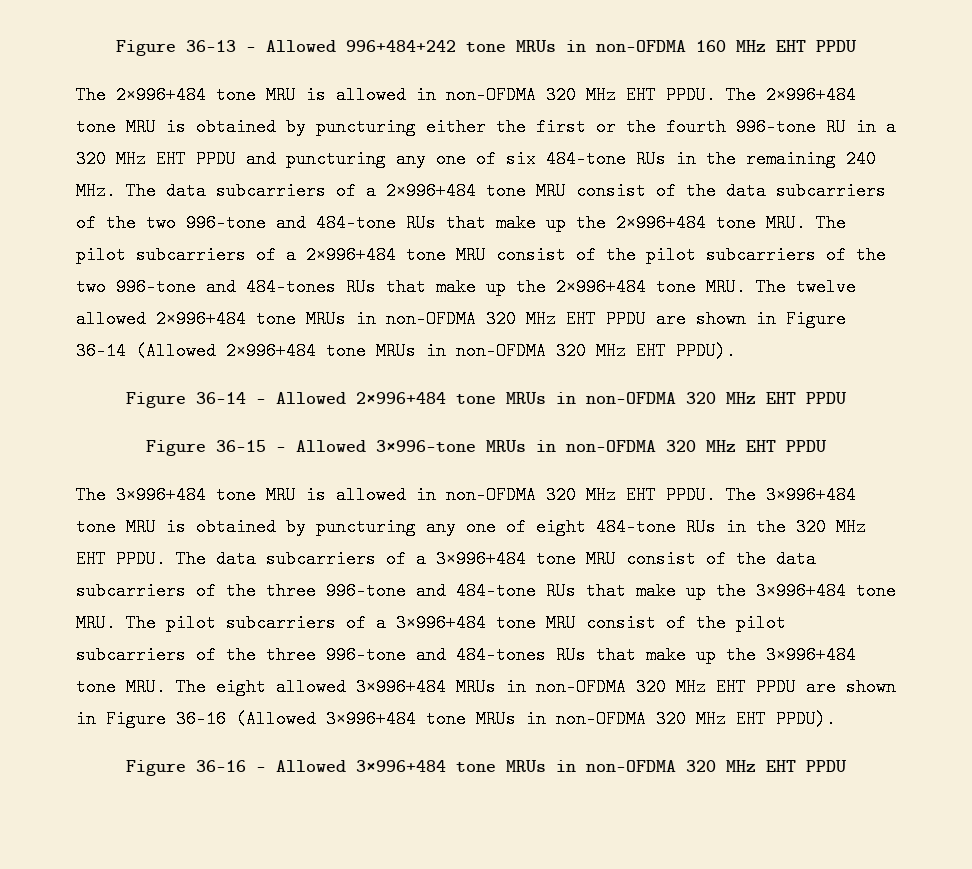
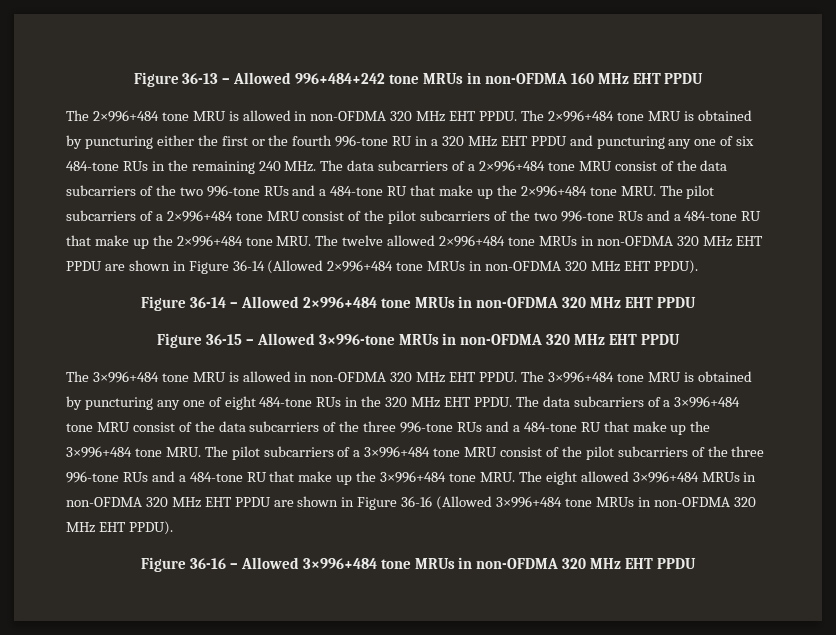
- The 2×996+484 tone MRU is obtained by puncturing either the first or the fourth 996-tone RU in a 320 MHz EHT PPDU and puncturing any one of six 484-tone RUs in the remaining 240 MHz. The data subcarriers of a 2×996+484 tone MRU consist of the data subcarriers of the two 996-tone and 484-tone RUs that make up the 2×996+484 tone MRU. The pilot subcarriers of a 2×996+484 tone MRU consist of the pilot subcarriers of the two 996-tone and 484-tones RUs that make up the 2×996+484 tone MRU. The twelve allowed 2×996+484 tone MRUs in non-OFDMA 320 MHz EHT PPDU are shown in Figure 36-14 (Allowed 2×996+484 tone MRUs in non-OFDMA 320 MHz EHT PPDU).
+ The 2×996+484 tone MRU is obtained by puncturing either the first or the fourth 996-tone RU in a 320 MHz EHT PPDU and puncturing any one of six 484-tone RUs in the remaining 240 MHz. The data subcarriers of a 2×996+484 tone MRU consist of the data subcarriers of the two 996-tone RUs and a 484-tone RU that make up the 2×996+484 tone MRU. The pilot subcarriers of a 2×996+484 tone MRU consist of the pilot subcarriers of the two 996-tone RUs and a 484-tone RU that make up the 2×996+484 tone MRU. The twelve allowed 2×996+484 tone MRUs in non-OFDMA 320 MHz EHT PPDU are shown in Figure 36-14 (Allowed 2×996+484 tone MRUs in non-OFDMA 320 MHz EHT PPDU).
- The data subcarriers of a 3×996+484 tone MRU consist of the data subcarriers of the three 996-tone and 484-tone RUs that make up the 3×996+484 tone MRU. The pilot subcarriers of a 3×996+484 tone MRU consist of the pilot subcarriers of the three 996-tone and 484-tones RUs that make up the 3×996+484 tone MRU. The eight allowed 3×996+484 MRUs in non-OFDMA 320 MHz EHT PPDU are shown in Figure 36-16 (Allowed 3×996+484 tone MRUs in non-OFDMA 320 MHz EHT PPDU).
+ The data subcarriers of a 3×996+484 tone MRU consist of the data subcarriers of the three 996-tone RUs and a 484-tone RU that make up the 3×996+484 tone MRU. The pilot subcarriers of a 3×996+484 tone MRU consist of the pilot subcarriers of the three 996-tone RUs and a 484-tone RU that make up the 3×996+484 tone MRU. The eight allowed 3×996+484 MRUs in non-OFDMA 320 MHz EHT PPDU are shown in Figure 36-16 (Allowed 3×996+484 tone MRUs in non-OFDMA 320 MHz EHT PPDU).

